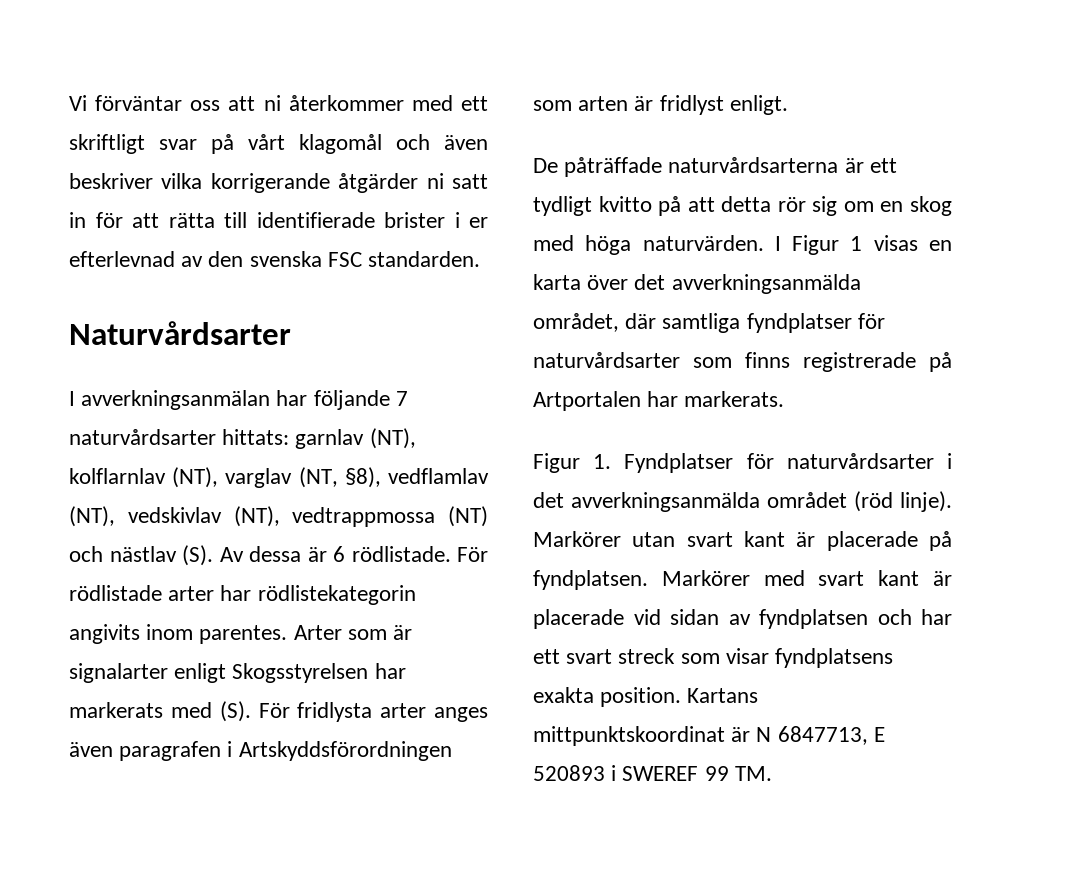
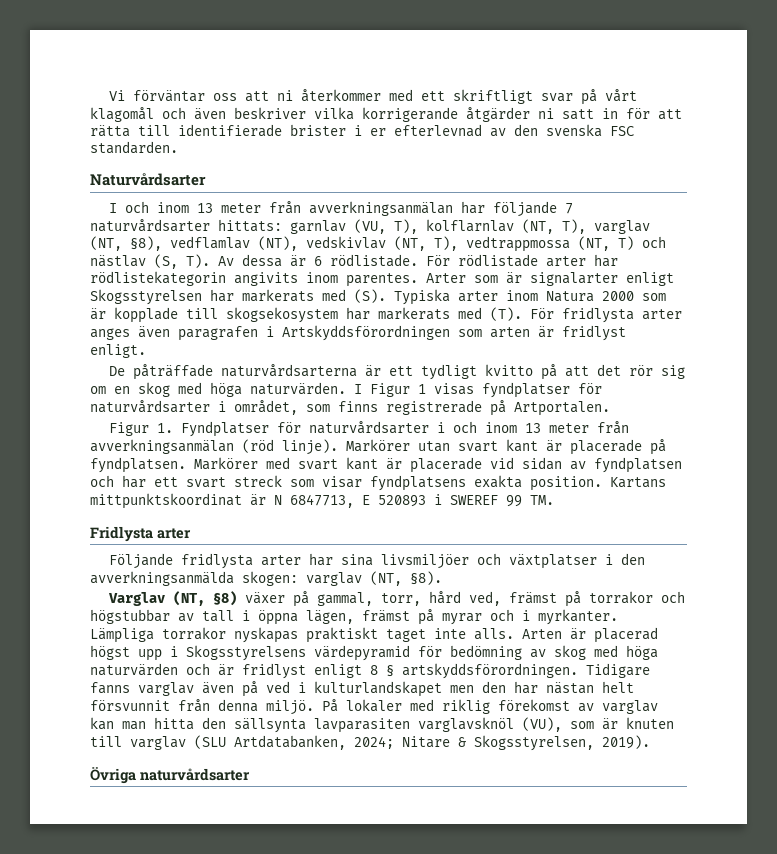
- I avverkningsanmälan har följande 7 naturvårdsarter hittats: garnlav (NT), kolflarnlav (NT), varglav (NT, §8), vedflamlav (NT), vedskivlav (NT), vedtrappmossa (NT) och nästlav (S). Av dessa är 6 rödlistade.
+ I och inom 13 meter från avverkningsanmälan har följande 7 naturvårdsarter hittats: garnlav (VU, T), kolflarnlav (NT, T), varglav (NT, §8), vedflamlav (NT), vedskivlav (NT, T), vedtrappmossa (NT, T) och nästlav (S, T). Av dessa är 6 rödlistade.
- Arter som är signalarter enligt Skogsstyrelsen har markerats med (S). För fridlysta arter anges även paragrafen i Artskyddsförordningen som arten är fridlyst enligt.
+ Arter som är signalarter enligt Skogsstyrelsen har markerats med (S). Typiska arter inom Natura 2000 som är kopplade till skogsekosystem har markerats med (T). För fridlysta arter anges även paragrafen i Artskyddsförordningen som arten är fridlyst enligt.
- De påträffade naturvårdsarterna är ett tydligt kvitto på att detta rör sig om en skog med höga naturvärden.
+ De påträffade naturvårdsarterna är ett tydligt kvitto på att det rör sig om en skog med höga naturvärden.
- I Figur 1 visas en karta över det avverkningsanmälda området, där samtliga fyndplatser för naturvårdsarter som finns registrerade på Artportalen har markerats.
+ I Figur 1 visas fyndplatser för naturvårdsarter i området, som finns registrerade på Artportalen.
- Figur 1. Fyndplatser för naturvårdsarter i det avverkningsanmälda området (röd linje).
+ Figur 1. Fyndplatser för naturvårdsarter i och inom 13 meter från avverkningsanmälan (röd linje).
+ Fridlysta arter
+ Följande fridlysta arter har sina livsmiljöer och växtplatser i den avverkningsanmälda skogen: varglav (NT, §8).
+ Varglav (NT, §8) växer på gammal, torr, hård ved, främst på torrakor och högstubbar av tall i öppna lägen, främst på myrar och i myrkanter. Lämpliga torrakor nyskapas praktiskt taget inte alls. Arten är placerad högst upp i Skogsstyrelsens värdepyramid för bedömning av skog med höga naturvärden och är fridlyst enligt 8 § artskyddsförordningen. Tidigare fanns varglav även på ved i kulturlandskapet men den har nästan helt försvunnit från denna miljö. På lokaler med riklig förekomst av varglav kan man hitta den sällsynta lavparasiten varglavsknöl (VU), som är knuten till varglav (SLU Artdatabanken, 2024; Nitare & Skogsstyrelsen, 2019).
+ Övriga naturvårdsarter

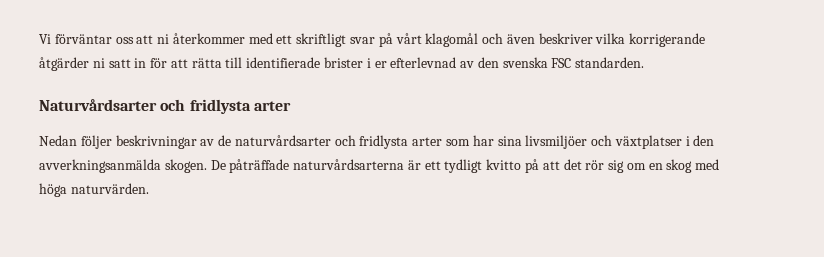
- Naturvårdsarter
- I och inom 13 meter från avverkningsanmälan har följande 7 naturvårdsarter hittats: garnlav (VU, T), kolflarnlav (NT, T), varglav (NT, §8), vedflamlav (NT), vedskivlav (NT, T), vedtrappmossa (NT, T) och nästlav (S, T). Av dessa är 6 rödlistade. För rödlistade arter har rödlistekategorin angivits inom parentes. Arter som är signalarter enligt Skogsstyrelsen har markerats med (S). Typiska arter inom Natura 2000 som är kopplade till skogsekosystem har markerats med (T). För fridlysta arter anges även paragrafen i Artskyddsförordningen som arten är fridlyst enligt.
- De påträffade naturvårdsarterna är ett tydligt kvitto på att det rör sig om en skog med höga naturvärden. I Figur 1 visas fyndplatser för naturvårdsarter i området, som finns registrerade på Artportalen.
- Figur 1. Fyndplatser för naturvårdsarter i och inom 13 meter från avverkningsanmälan (röd linje). Markörer utan svart kant är placerade på fyndplatsen. Markörer med svart kant är placerade vid sidan av fyndplatsen och har ett svart streck som visar fyndplatsens exakta position. Kartans mittpunktskoordinat är N 6847713, E 520893 i SWEREF 99 TM.
- Fridlysta arter
- Följande fridlysta arter har sina livsmiljöer och växtplatser i den avverkningsanmälda skogen: varglav (NT, §8).
- Varglav (NT, §8) växer på gammal, torr, hård ved, främst på torrakor och högstubbar av tall i öppna lägen, främst på myrar och i myrkanter. Lämpliga torrakor nyskapas praktiskt taget inte alls. Arten är placerad högst upp i Skogsstyrelsens värdepyramid för bedömning av skog med höga naturvärden och är fridlyst enligt 8 § artskyddsförordningen. Tidigare fanns varglav även på ved i kulturlandskapet men den har nästan helt försvunnit från denna miljö. På lokaler med riklig förekomst av varglav kan man hitta den sällsynta lavparasiten varglavsknöl (VU), som är knuten till varglav (SLU Artdatabanken, 2024; Nitare & Skogsstyrelsen, 2019).
- Övriga naturvårdsarter
+ Naturvårdsarter och fridlysta arter
+ Nedan följer beskrivningar av de naturvårdsarter och fridlysta arter som har sina livsmiljöer och växtplatser i den avverkningsanmälda skogen. De påträffade naturvårdsarterna är ett tydligt kvitto på att det rör sig om en skog med höga naturvärden.

